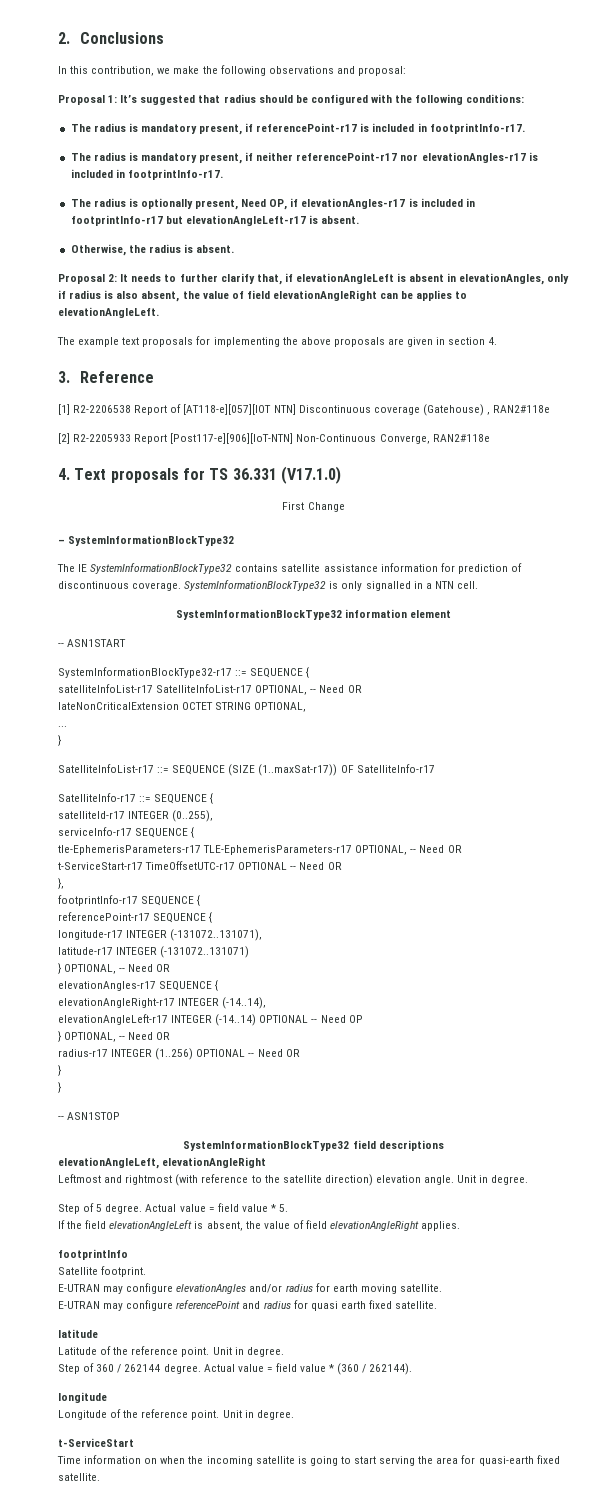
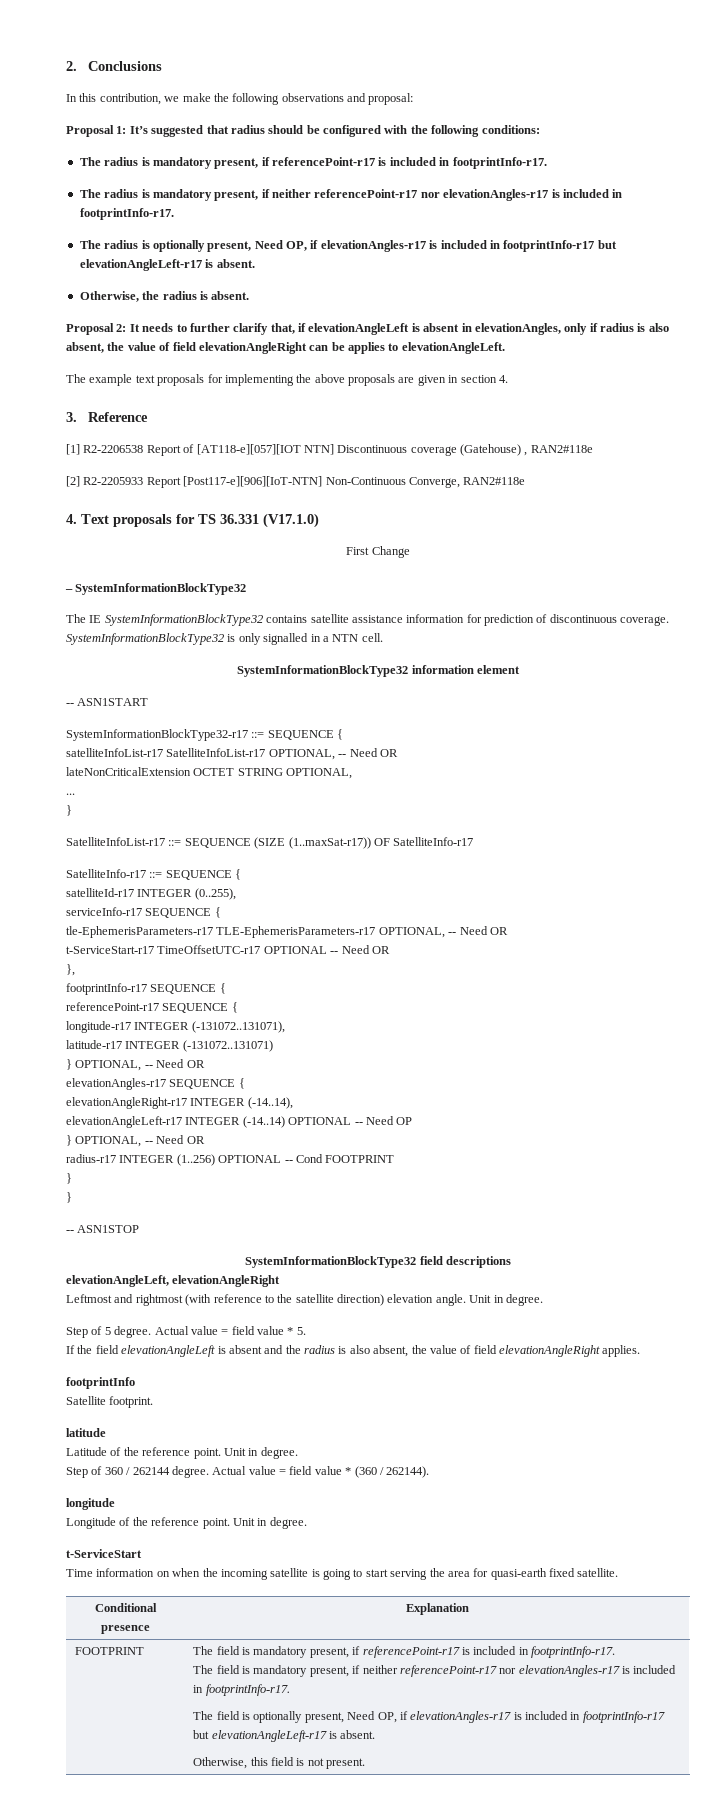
- radius-r17 INTEGER (1..256) OPTIONAL -- Need OR
+ radius-r17 INTEGER (1..256) OPTIONAL -- Cond FOOTPRINT
- If the field elevationAngleLeft is absent, the value of field elevationAngleRight applies.
+ If the field elevationAngleLeft is absent and the radius is also absent, the value of field elevationAngleRight applies.
- E-UTRAN may configure elevationAngles and/or radius for earth moving satellite.
- E-UTRAN may configure referencePoint and radius for quasi earth fixed satellite.
+ Conditional presence | Explanation
+ FOOTPRINT | The field is mandatory present, if referencePoint-r17 is included in footprintInfo-r17.
+ The field is mandatory present, if neither referencePoint-r17 nor elevationAngles-r17 is included in footprintInfo-r17.
+ The field is optionally present, Need OP, if elevationAngles-r17 is included in footprintInfo-r17 but elevationAngleLeft-r17 is absent.
+ Otherwise, this field is not present.

